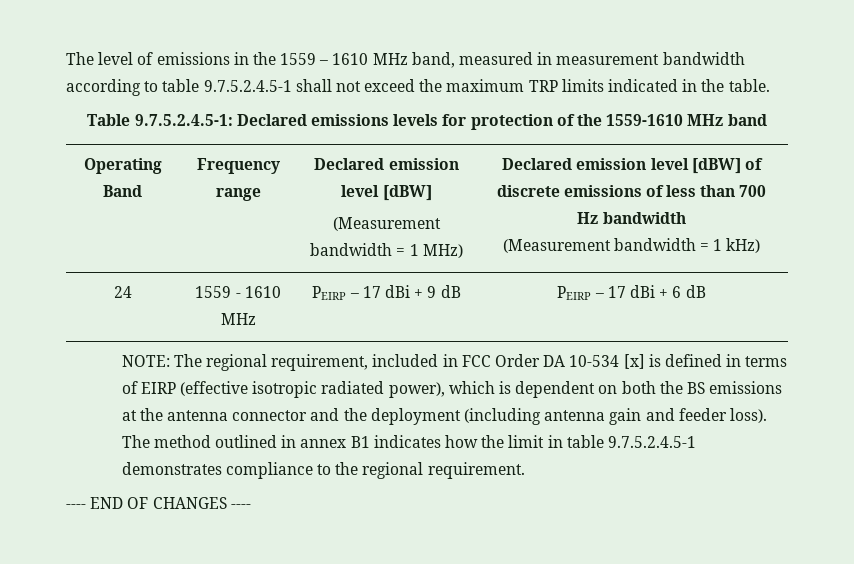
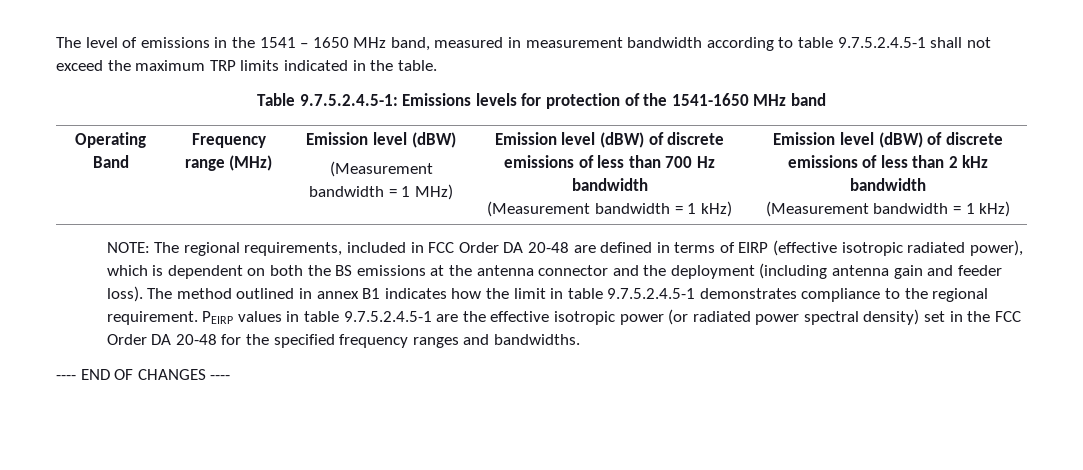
- The level of emissions in the 1559 – 1610 MHz band, measured in measurement bandwidth according to table 9.7.5.2.4.5-1 shall not exceed the maximum TRP limits indicated in the table.
+ The level of emissions in the 1541 – 1650 MHz band, measured in measurement bandwidth according to table 9.7.5.2.4.5-1 shall not exceed the maximum TRP limits indicated in the table.
- Table 9.7.5.2.4.5-1: Declared emissions levels for protection of the 1559-1610 MHz band
+ Table 9.7.5.2.4.5-1: Emissions levels for protection of the 1541-1650 MHz band
- Frequency range | Declared emission level [dBW]
+ Frequency range (MHz) | Emission level (dBW)
- Declared emission level [dBW] of discrete emissions of less than 700 Hz bandwidth
+ Emission level (dBW) of discrete emissions of less than 700 Hz bandwidth
- 24 | 1559 - 1610 MHz | PEIRP – 17 dBi + 9 dB | PEIRP – 17 dBi + 6 dB
+ Emission level (dBW) of discrete emissions of less than 2 kHz bandwidth
+ (Measurement bandwidth = 1 kHz)
- NOTE: The regional requirement, included in FCC Order DA 10-534 [x] is defined in terms of EIRP (effective isotropic radiated power), which is dependent on both the BS emissions at the antenna connector and the deployment (including antenna gain and feeder loss).
+ NOTE: The regional requirements, included in FCC Order DA 20-48 are defined in terms of EIRP (effective isotropic radiated power), which is dependent on both the BS emissions at the antenna connector and the deployment (including antenna gain and feeder loss).
+ PEIRP values in table 9.7.5.2.4.5-1 are the effective isotropic power (or radiated power spectral density) set in the FCC Order DA 20-48 for the specified frequency ranges and bandwidths.

